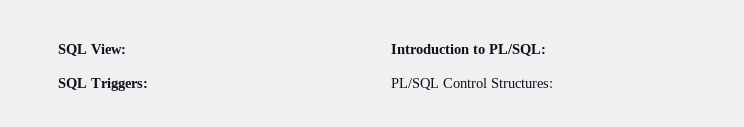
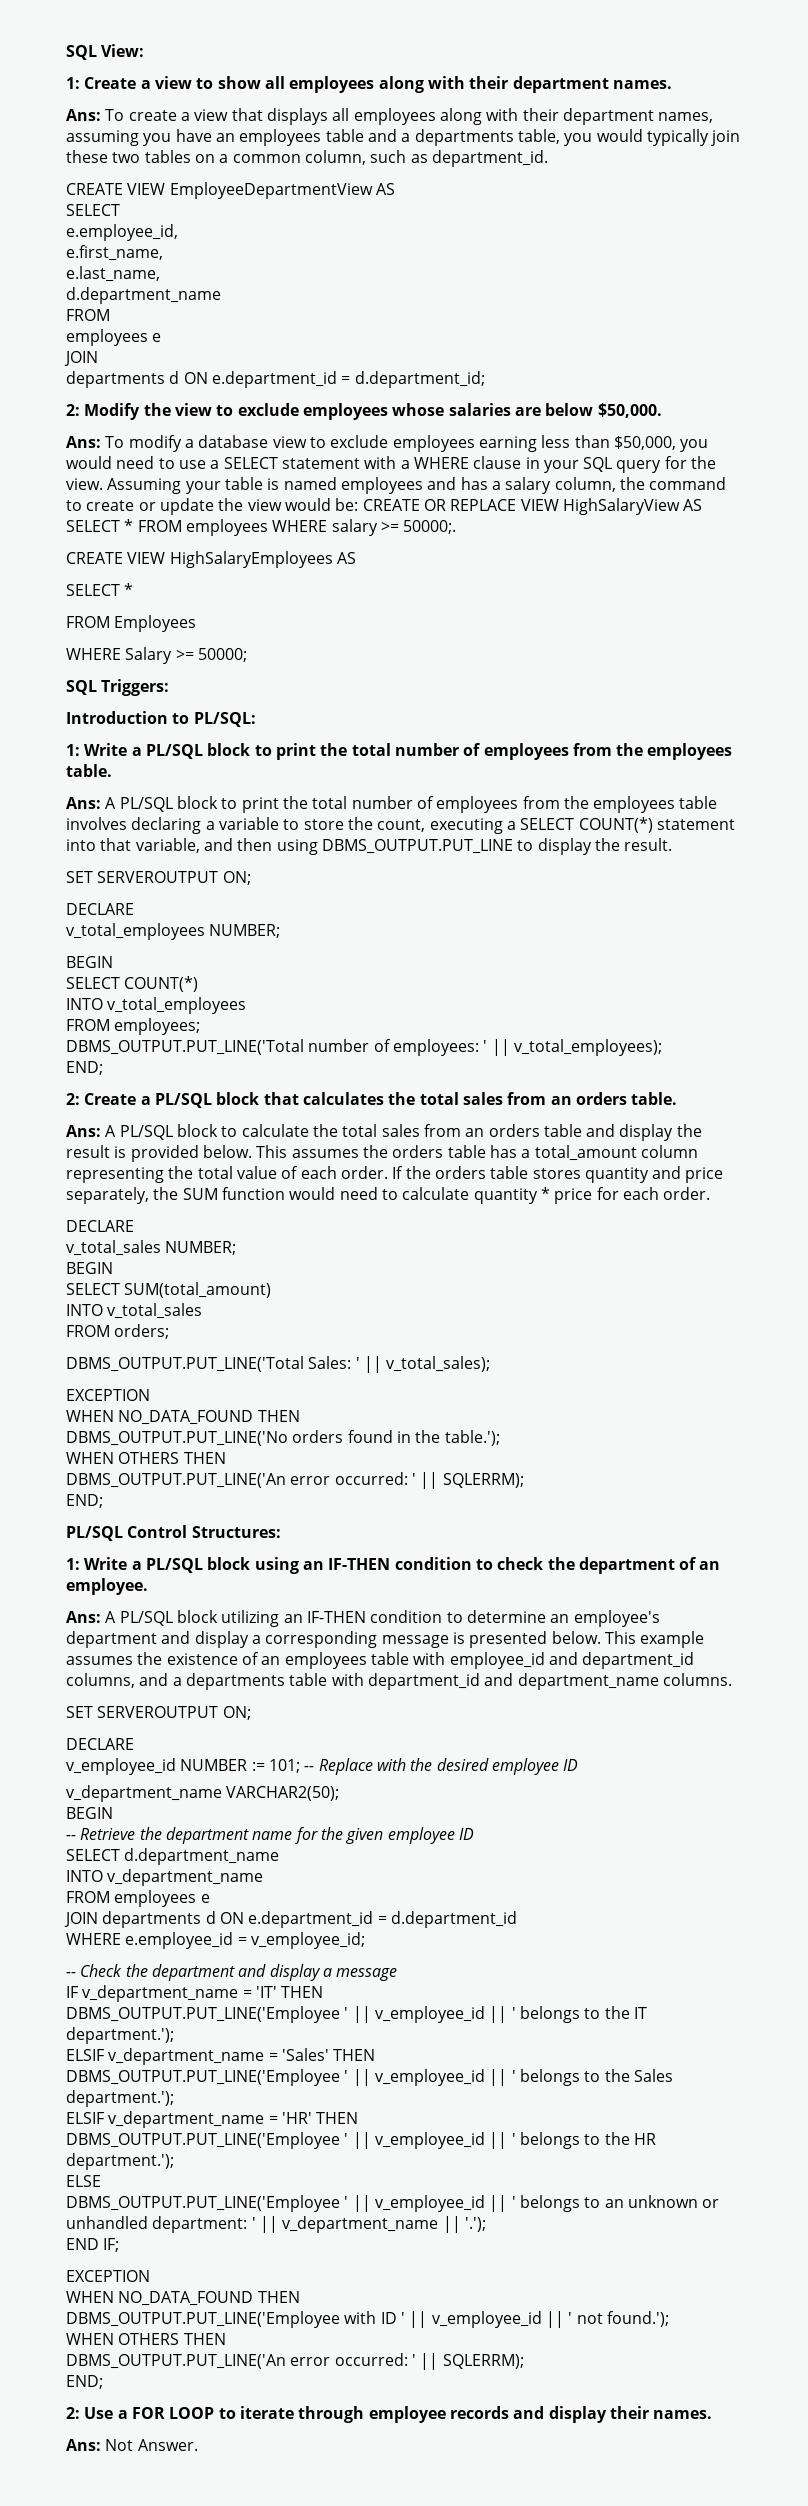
+ 1: Create a view to show all employees along with their department names.
+ Ans: To create a view that displays all employees along with their department names, assuming you have an employees table and a departments table, you would typically join these two tables on a common column, such as department_id.
+ CREATE VIEW EmployeeDepartmentView AS
+ SELECT
+ e.employee_id,
+ e.first_name,
+ e.last_name,
+ d.department_name
+ FROM
+ employees e
+ JOIN
+ departments d ON e.department_id = d.department_id;
+ 2: Modify the view to exclude employees whose salaries are below $50,000.
+ Ans: To modify a database view to exclude employees earning less than $50,000, you would need to use a SELECT statement with a WHERE clause in your SQL query for the view. Assuming your table is named employees and has a salary column, the command to create or update the view would be: CREATE OR REPLACE VIEW HighSalaryView AS SELECT * FROM employees WHERE salary >= 50000;.
+ CREATE VIEW HighSalaryEmployees AS
+ SELECT *
+ FROM Employees
+ WHERE Salary >= 50000;
+ 1: Write a PL/SQL block to print the total number of employees from the employees table.
+ Ans: A PL/SQL block to print the total number of employees from the employees table involves declaring a variable to store the count, executing a SELECT COUNT(*) statement into that variable, and then using DBMS_OUTPUT.PUT_LINE to display the result.
+ SET SERVEROUTPUT ON;
+ DECLARE
+ v_total_employees NUMBER;
+ BEGIN
+ SELECT COUNT(*)
+ INTO v_total_employees
+ FROM employees;
+ DBMS_OUTPUT.PUT_LINE('Total number of employees: ' || v_total_employees);
+ END;
+ 2: Create a PL/SQL block that calculates the total sales from an orders table.
+ Ans: A PL/SQL block to calculate the total sales from an orders table and display the result is provided below. This assumes the orders table has a total_amount column representing the total value of each order. If the orders table stores quantity and price separately, the SUM function would need to calculate quantity * price for each order.
+ DECLARE
+ v_total_sales NUMBER;
+ BEGIN
+ SELECT SUM(total_amount)
+ INTO v_total_sales
+ FROM orders;
+ DBMS_OUTPUT.PUT_LINE('Total Sales: ' || v_total_sales);
+ EXCEPTION
+ WHEN NO_DATA_FOUND THEN
+ DBMS_OUTPUT.PUT_LINE('No orders found in the table.');
+ WHEN OTHERS THEN
+ DBMS_OUTPUT.PUT_LINE('An error occurred: ' || SQLERRM);
+ END;
  PL/SQL Control Structures:
+ 1: Write a PL/SQL block using an IF-THEN condition to check the department of an employee.
+ Ans: A PL/SQL block utilizing an IF-THEN condition to determine an employee's department and display a corresponding message is presented below. This example assumes the existence of an employees table with employee_id and department_id columns, and a departments table with department_id and department_name columns.
+ SET SERVEROUTPUT ON;
+ DECLARE
+ v_employee_id NUMBER := 101; -- Replace with the desired employee ID
+ v_department_name VARCHAR2(50);
+ BEGIN
+ -- Retrieve the department name for the given employee ID
+ SELECT d.department_name
+ INTO v_department_name
+ FROM employees e
+ JOIN departments d ON e.department_id = d.department_id
+ WHERE e.employee_id = v_employee_id;
+ -- Check the department and display a message
+ IF v_department_name = 'IT' THEN
+ DBMS_OUTPUT.PUT_LINE('Employee ' || v_employee_id || ' belongs to the IT department.');
+ ELSIF v_department_name = 'Sales' THEN
+ DBMS_OUTPUT.PUT_LINE('Employee ' || v_employee_id || ' belongs to the Sales department.');
+ ELSIF v_department_name = 'HR' THEN
+ DBMS_OUTPUT.PUT_LINE('Employee ' || v_employee_id || ' belongs to the HR department.');
+ ELSE
+ DBMS_OUTPUT.PUT_LINE('Employee ' || v_employee_id || ' belongs to an unknown or unhandled department: ' || v_department_name || '.');
+ END IF;
+ EXCEPTION
+ WHEN NO_DATA_FOUND THEN
+ DBMS_OUTPUT.PUT_LINE('Employee with ID ' || v_employee_id || ' not found.');
+ WHEN OTHERS THEN
+ DBMS_OUTPUT.PUT_LINE('An error occurred: ' || SQLERRM);
+ END;
+ 2: Use a FOR LOOP to iterate through employee records and display their names.
+ Ans: Not Answer.

